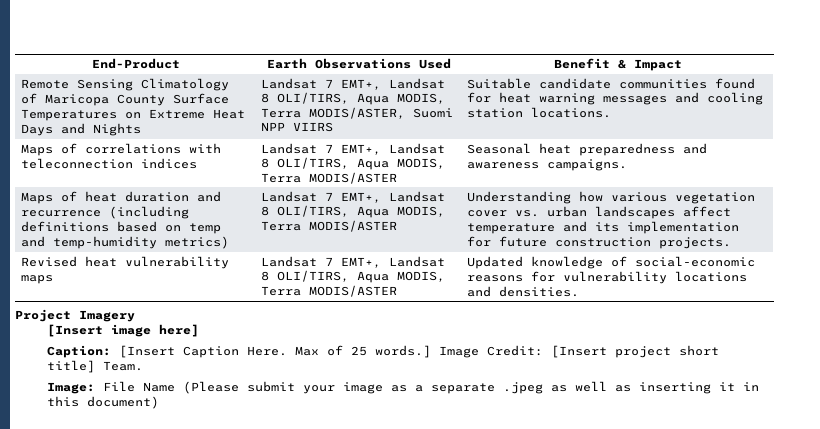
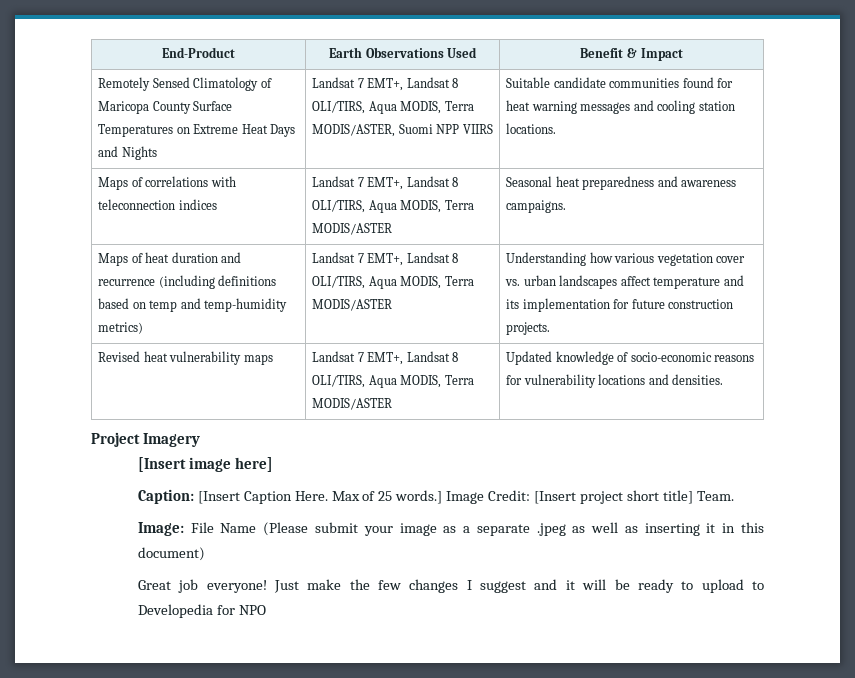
- Remote Sensing Climatology of Maricopa County Surface Temperatures on Extreme Heat Days and Nights | Landsat 7 EMT+, Landsat 8 OLI/TIRS, Aqua MODIS, Terra MODIS/ASTER, Suomi NPP VIIRS | Suitable candidate communities found for heat warning messages and cooling station locations.
+ Remotely Sensed Climatology of Maricopa County Surface Temperatures on Extreme Heat Days and Nights | Landsat 7 EMT+, Landsat 8 OLI/TIRS, Aqua MODIS, Terra MODIS/ASTER, Suomi NPP VIIRS | Suitable candidate communities found for heat warning messages and cooling station locations.
- Revised heat vulnerability maps | Landsat 7 EMT+, Landsat 8 OLI/TIRS, Aqua MODIS, Terra MODIS/ASTER | Updated knowledge of social-economic reasons for vulnerability locations and densities.
+ Revised heat vulnerability maps | Landsat 7 EMT+, Landsat 8 OLI/TIRS, Aqua MODIS, Terra MODIS/ASTER | Updated knowledge of socio-economic reasons for vulnerability locations and densities.
+ Great job everyone! Just make the few changes I suggest and it will be ready to upload to Developedia for NPO

